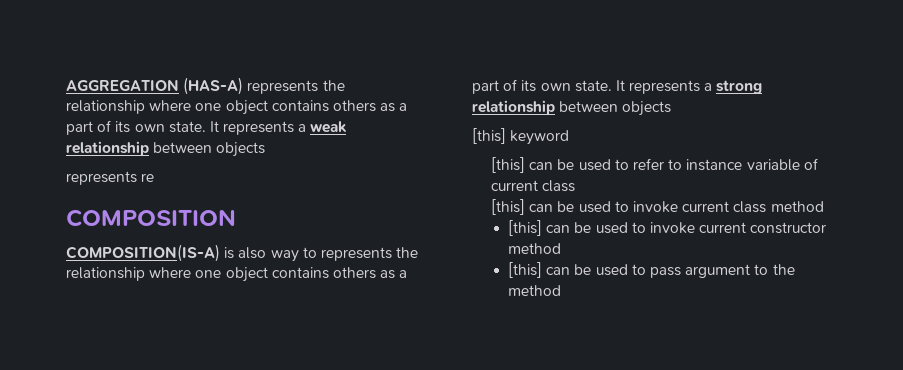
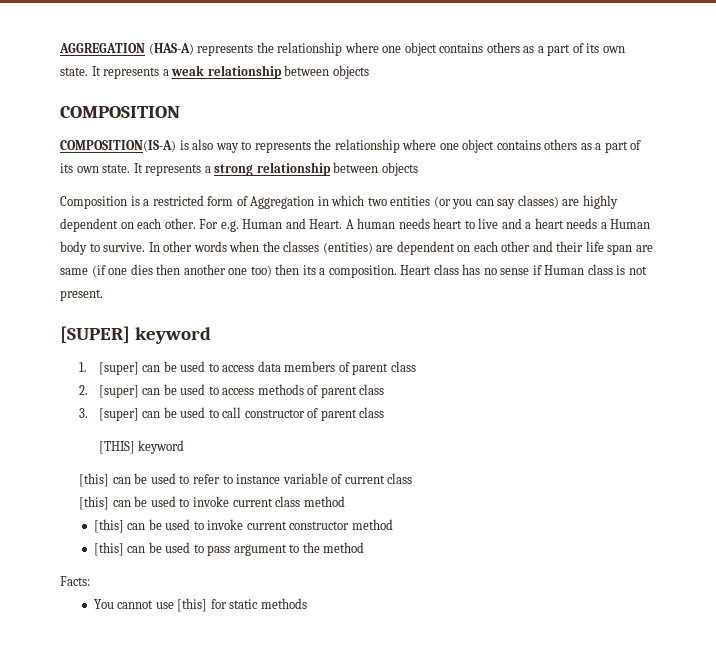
- represents re
- [this] keyword
+ Composition is a restricted form of Aggregation in which two entities (or you can say classes) are highly dependent on each other. For e.g. Human and Heart. A human needs heart to live and a heart needs a Human body to survive. In other words when the classes (entities) are dependent on each other and their life span are same (if one dies then another one too) then its a composition. Heart class has no sense if Human class is not present.
+ [SUPER] keyword
+ 1. [super] can be used to access data members of parent class
+ 2. [super] can be used to access methods of parent class
+ 3. [super] can be used to call constructor of parent class
+ [THIS] keyword
+ Facts:
+ You cannot use [this] for static methods

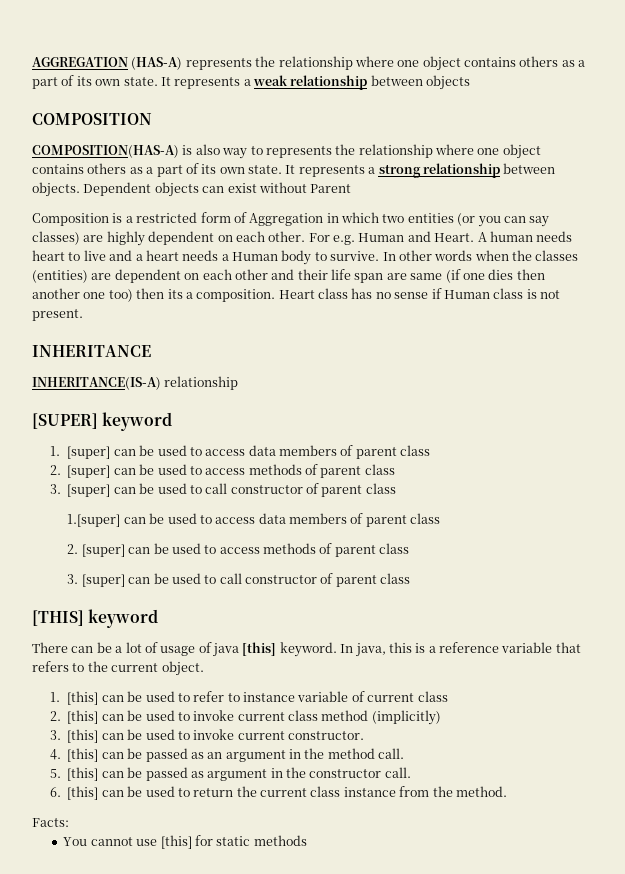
- COMPOSITION(IS-A) is also way to represents the relationship where one object contains others as a part of its own state.
+ COMPOSITION(HAS-A) is also way to represents the relationship where one object contains others as a part of its own state.
- It represents a strong relationship between objects
+ It represents a strong relationship between objects. Dependent objects can exist without Parent
+ INHERITANCE
+ INHERITANCE(IS-A) relationship
+ 1.[super] can be used to access data members of parent class
+ 2. [super] can be used to access methods of parent class
+ 3. [super] can be used to call constructor of parent class
  [THIS] keyword
- [this] can be used to refer to instance variable of current class
+ There can be a lot of usage of java [this] keyword. In java, this is a reference variable that refers to the current object.
+ 1. [this] can be used to refer to instance variable of current class
- [this] can be used to invoke current class method
- [this] can be used to invoke current constructor method
- [this] can be used to pass argument to the method
+ 2. [this] can be used to invoke current class method (implicitly)
+ 3. [this] can be used to invoke current constructor.
+ 4. [this] can be passed as an argument in the method call.
+ 5. [this] can be passed as argument in the constructor call.
+ 6. [this] can be used to return the current class instance from the method.

